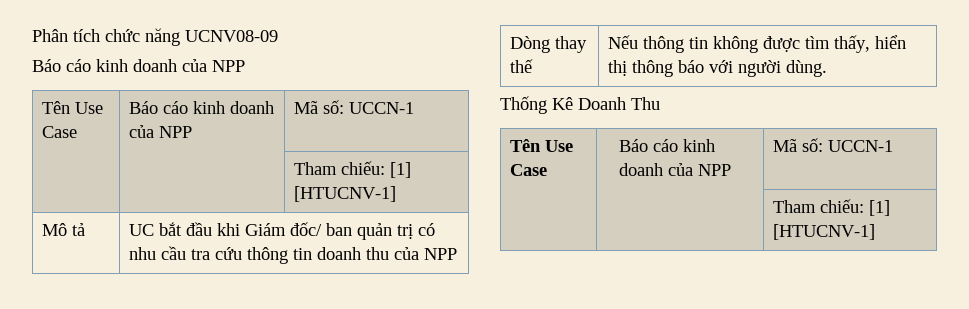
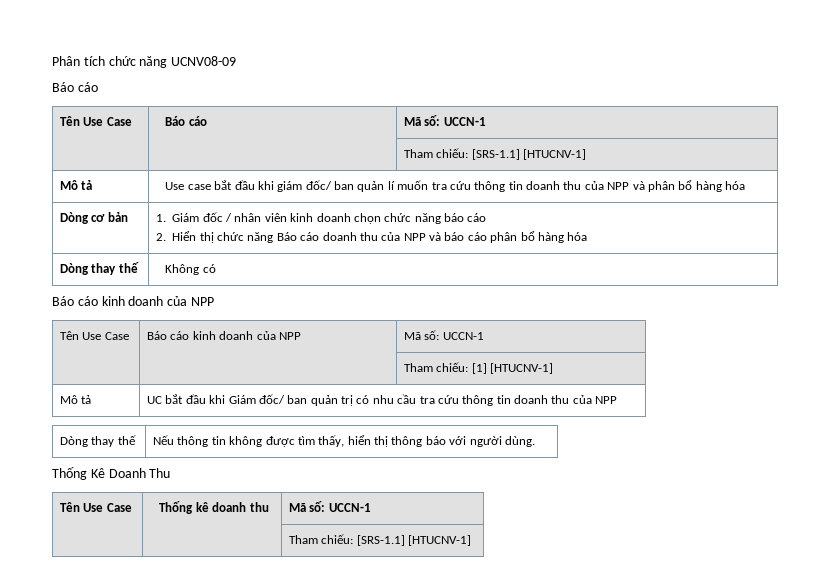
  Phân tích chức năng UCNV08-09
+ Báo cáo
+ Tên Use Case | Báo cáo | Mã số: UCCN-1
+ | | Tham chiếu: [SRS-1.1] [HTUCNV-1]
+ Mô tả | Use case bắt đầu khi giám đốc/ ban quản lí muốn tra cứu thông tin doanh thu của NPP và phân bổ hàng hóa
+ Dòng cơ bản | 1. Giám đốc / nhân viên kinh doanh chọn chức năng báo cáo
+ 2. Hiển thị chức năng Báo cáo doanh thu của NPP và báo cáo phân bổ hàng hóa
+ Dòng thay thế | Không có
  Thống Kê Doanh Thu
- Tên Use Case | Báo cáo kinh doanh của NPP | Mã số: UCCN-1
- | | Tham chiếu: [1] [HTUCNV-1]
+ Tên Use Case | Thống kê doanh thu | Mã số: UCCN-1
+ | | Tham chiếu: [SRS-1.1] [HTUCNV-1]

